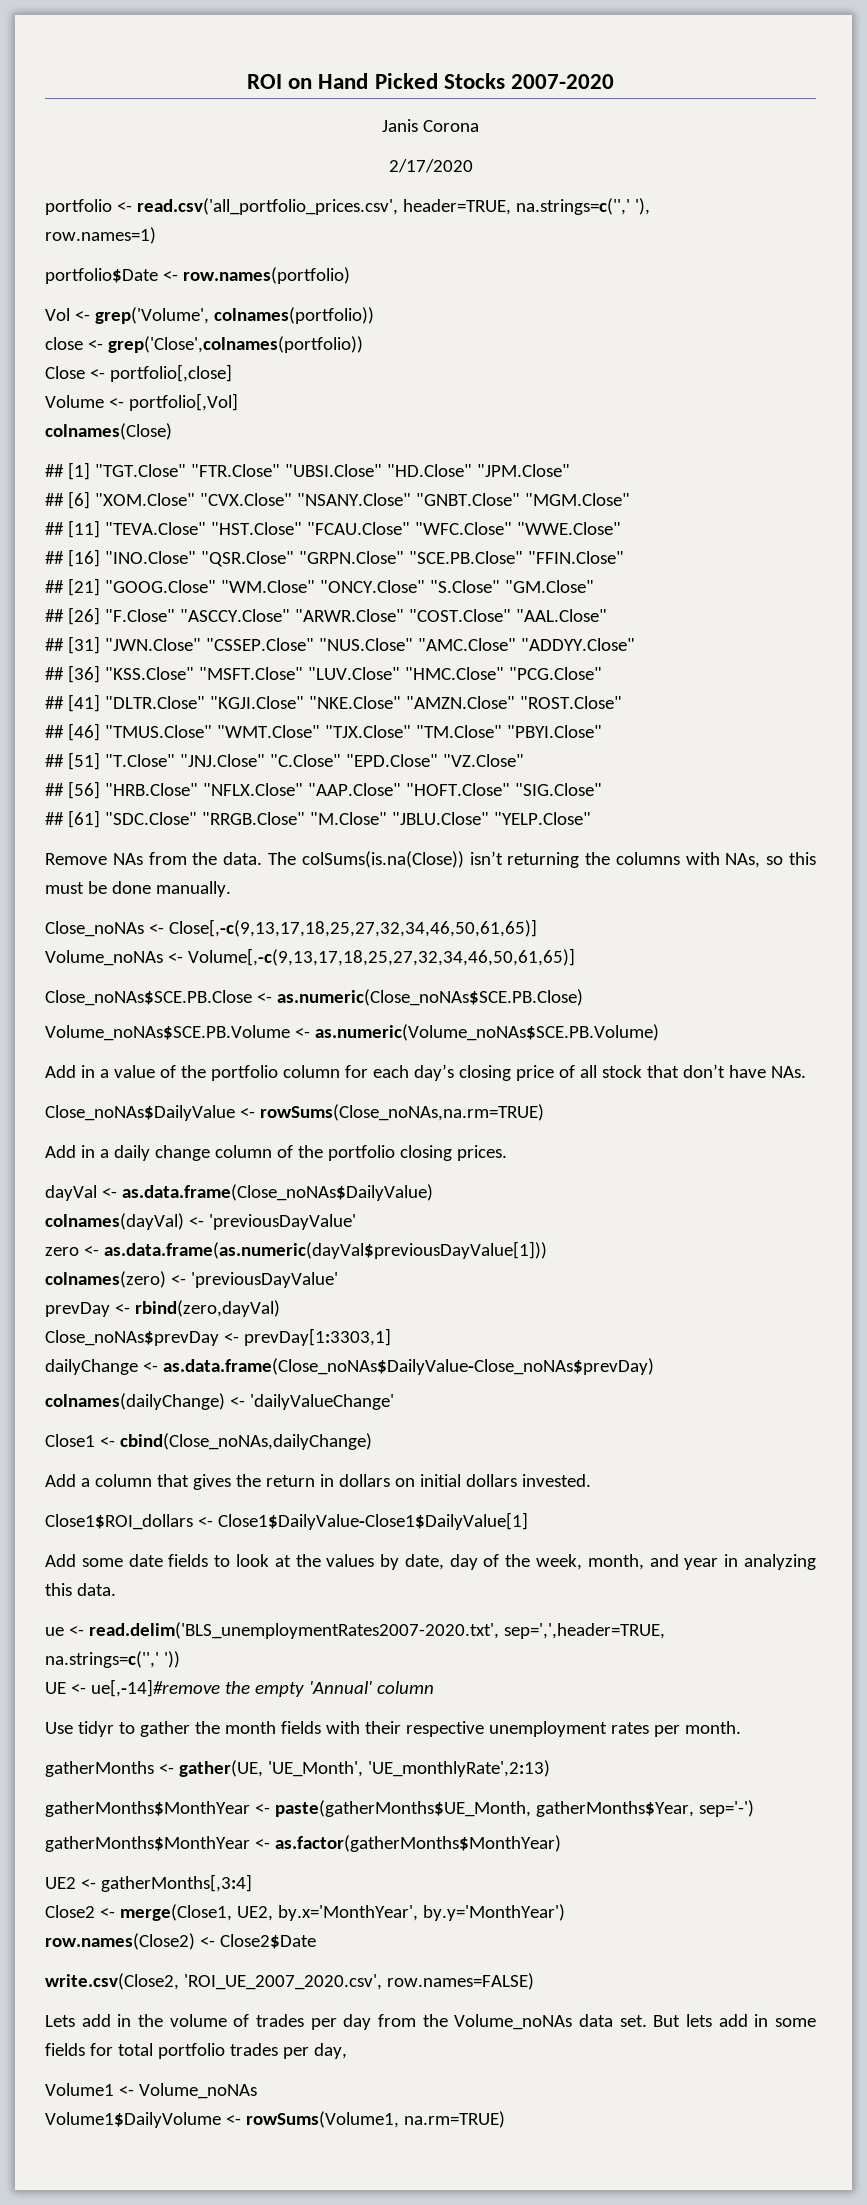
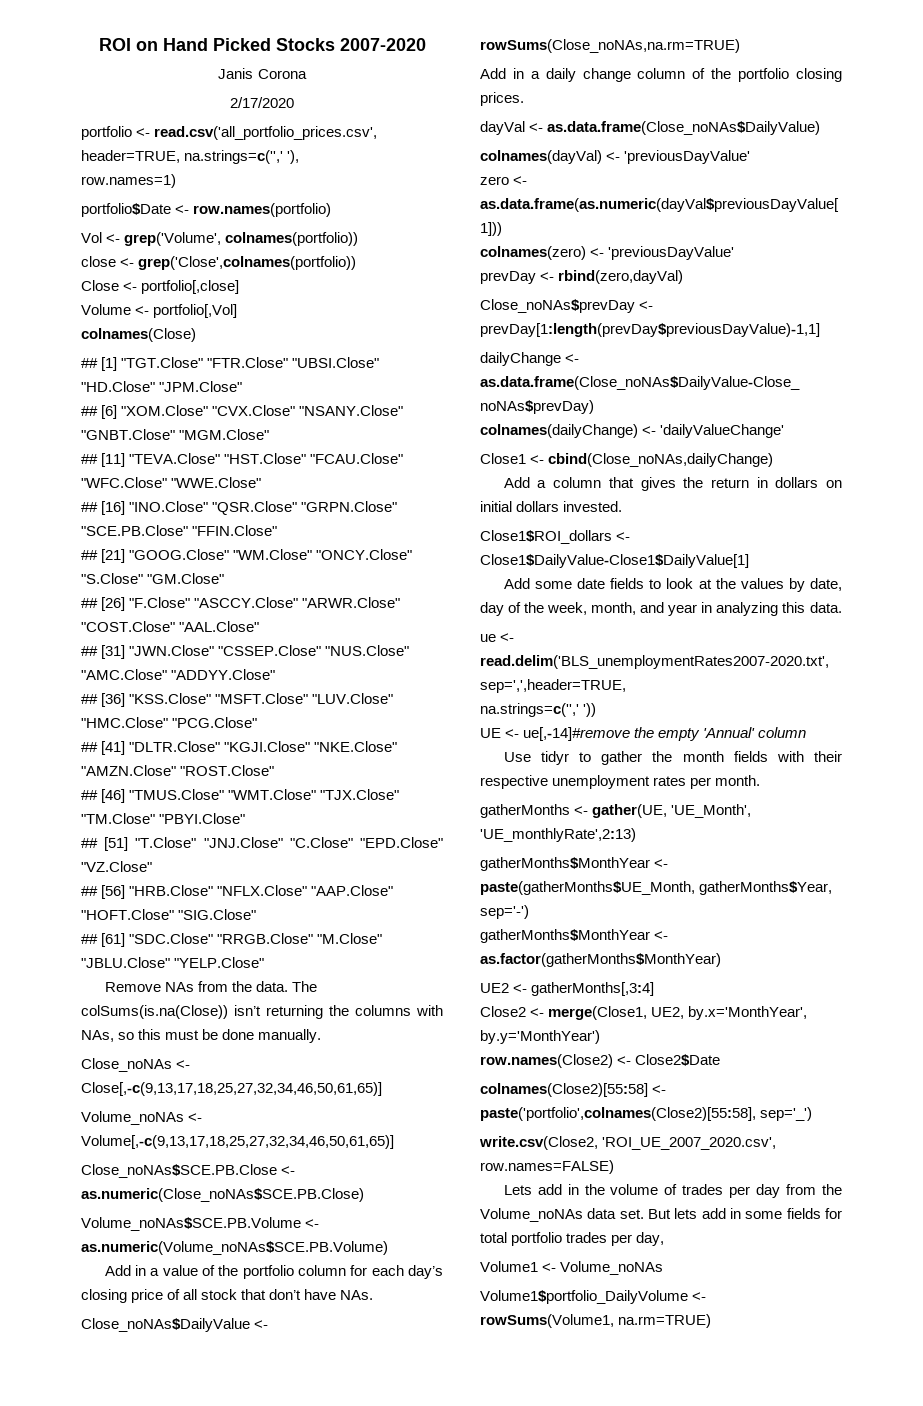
- Close_noNAs$prevDay <- prevDay[1:3303,1]
+ Close_noNAs$prevDay <- prevDay[1:length(prevDay$previousDayValue)-1,1]
+ colnames(Close2)[55:58] <- paste('portfolio',colnames(Close2)[55:58], sep='_')
- Volume1$DailyVolume <- rowSums(Volume1, na.rm=TRUE)
+ Volume1$portfolio_DailyVolume <- rowSums(Volume1, na.rm=TRUE)

